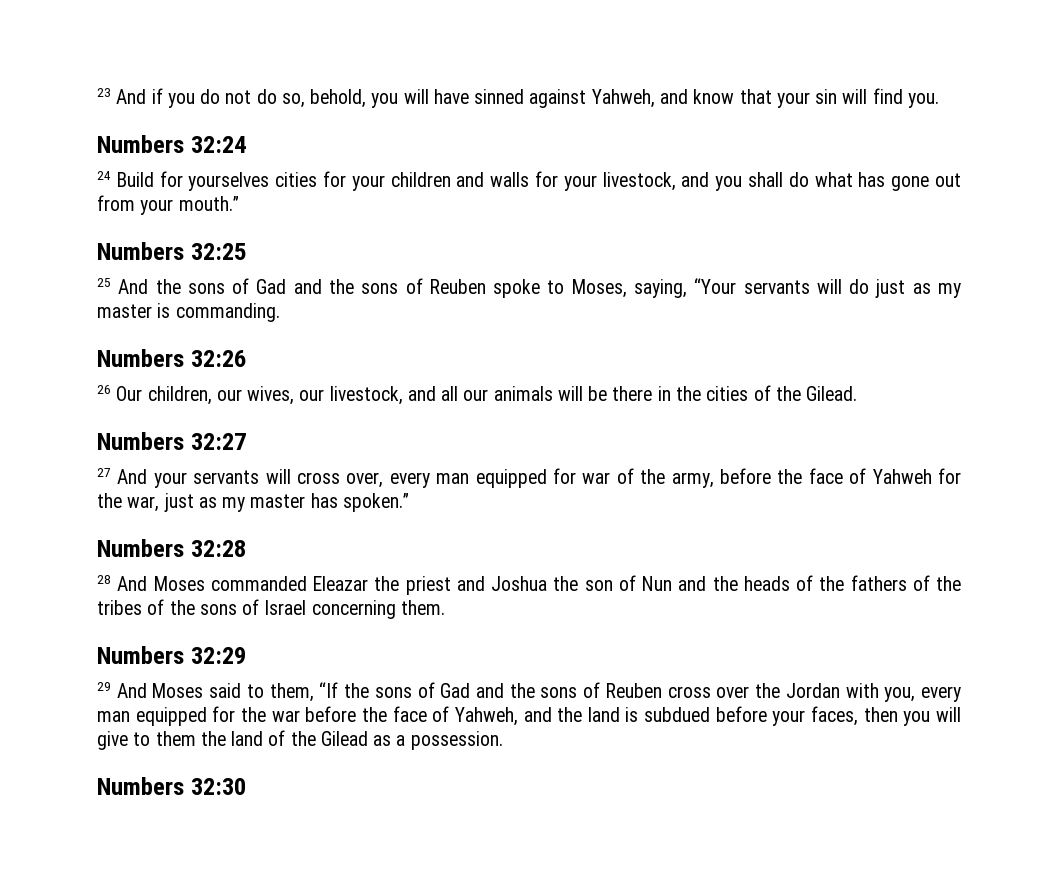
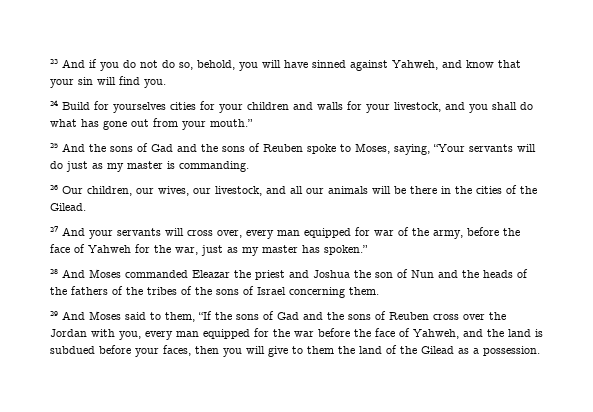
- Numbers 32:24
- Numbers 32:25
- Numbers 32:26
- Numbers 32:27
- Numbers 32:28
- Numbers 32:29
- Numbers 32:30

